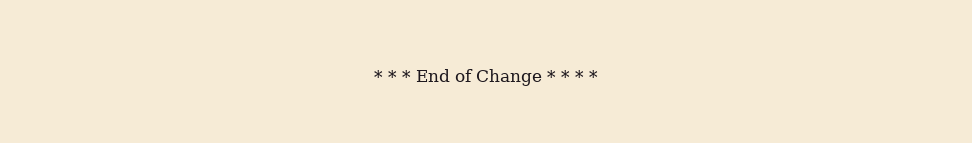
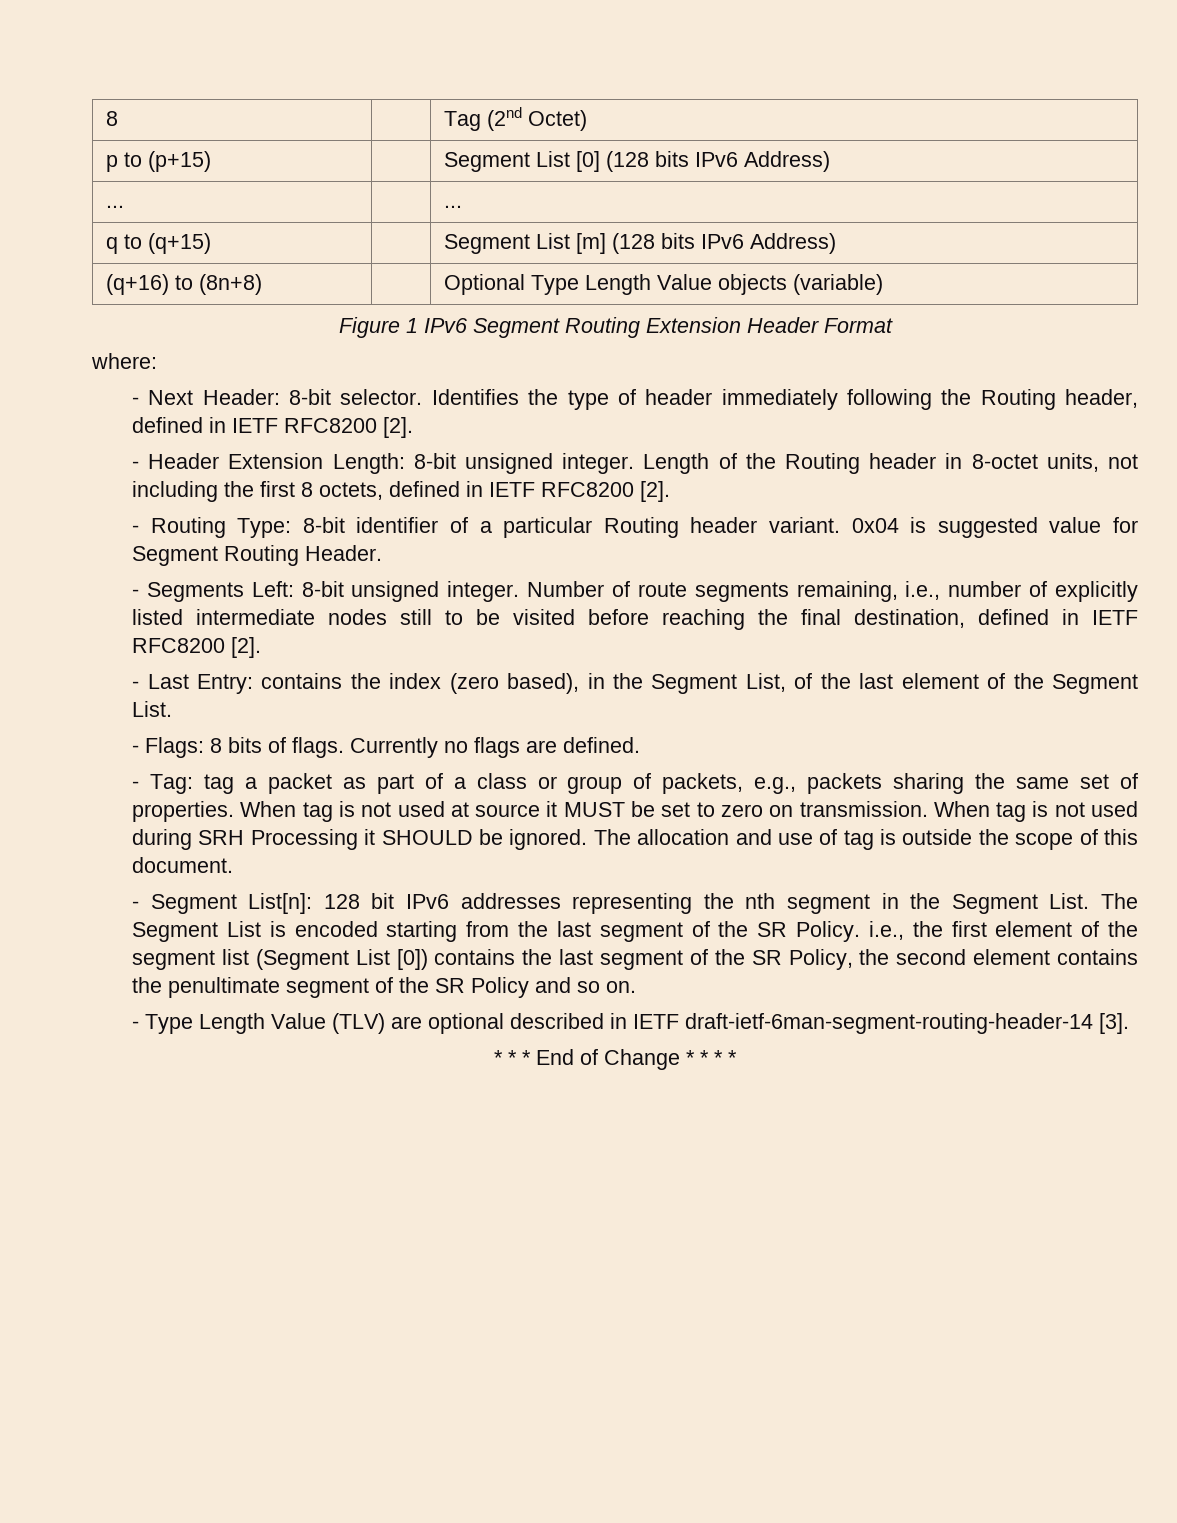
+ 8 | | Tag (2nd Octet)
+ p to (p+15) | | Segment List [0] (128 bits IPv6 Address)
+ ... | | ...
+ q to (q+15) | | Segment List [m] (128 bits IPv6 Address)
+ (q+16) to (8n+8) | | Optional Type Length Value objects (variable)
+ Figure 1 IPv6 Segment Routing Extension Header Format
+ where:
+ - Next Header: 8-bit selector. Identifies the type of header immediately following the Routing header, defined in IETF RFC8200 [2].
+ - Header Extension Length: 8-bit unsigned integer. Length of the Routing header in 8-octet units, not including the first 8 octets, defined in IETF RFC8200 [2].
+ - Routing Type: 8-bit identifier of a particular Routing header variant. 0x04 is suggested value for Segment Routing Header.
+ - Segments Left: 8-bit unsigned integer. Number of route segments remaining, i.e., number of explicitly listed intermediate nodes still to be visited before reaching the final destination, defined in IETF RFC8200 [2].
+ - Last Entry: contains the index (zero based), in the Segment List, of the last element of the Segment List.
+ - Flags: 8 bits of flags. Currently no flags are defined.
+ - Tag: tag a packet as part of a class or group of packets, e.g., packets sharing the same set of properties. When tag is not used at source it MUST be set to zero on transmission. When tag is not used during SRH Processing it SHOULD be ignored. The allocation and use of tag is outside the scope of this document.
+ - Segment List[n]: 128 bit IPv6 addresses representing the nth segment in the Segment List. The Segment List is encoded starting from the last segment of the SR Policy. i.e., the first element of the segment list (Segment List [0]) contains the last segment of the SR Policy, the second element contains the penultimate segment of the SR Policy and so on.
+ - Type Length Value (TLV) are optional described in IETF draft-ietf-6man-segment-routing-header-14 [3].

